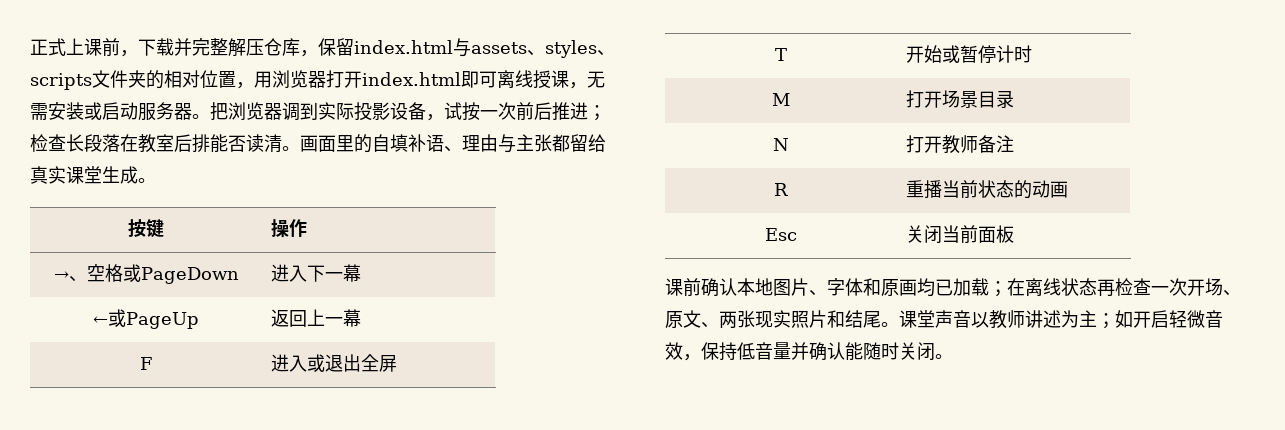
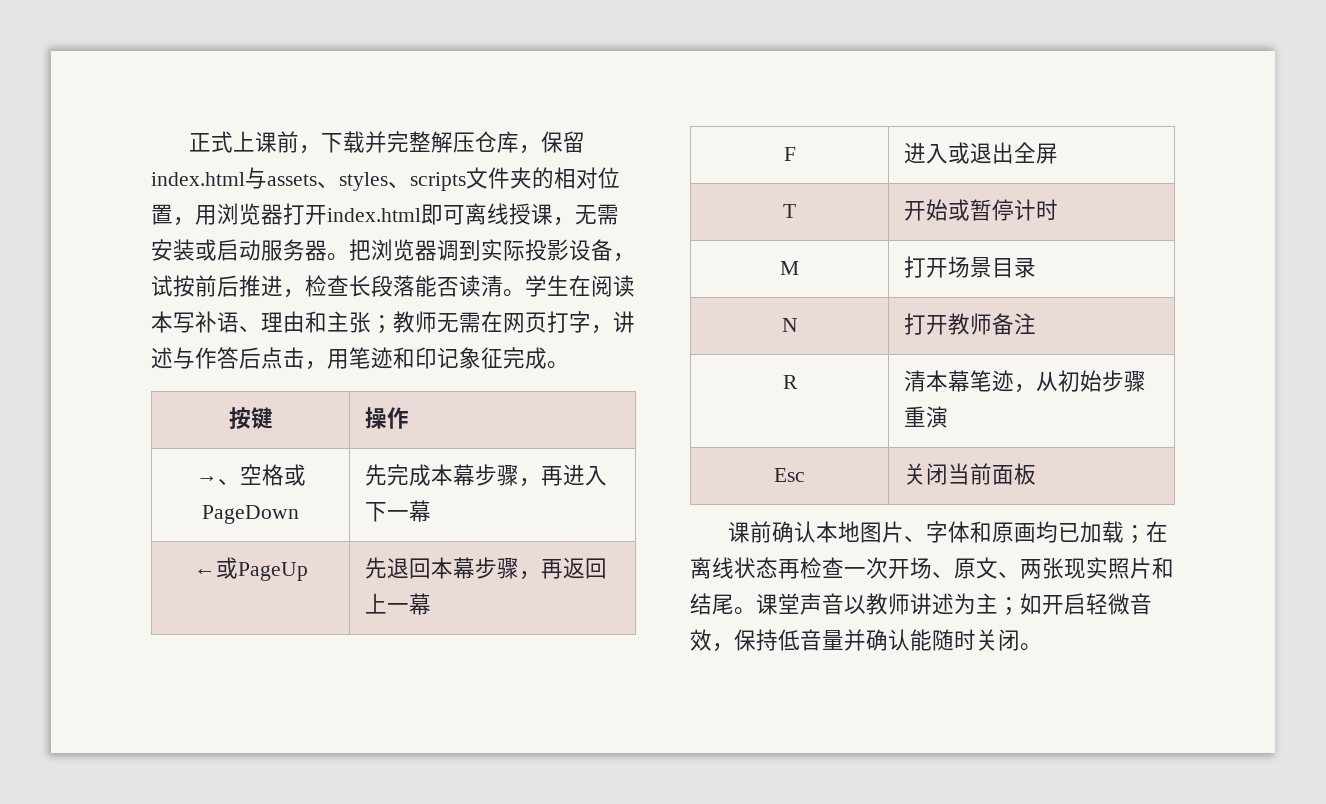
- 把浏览器调到实际投影设备，试按一次前后推进；检查长段落在教室后排能否读清。画面里的自填补语、理由与主张都留给真实课堂生成。
+ 把浏览器调到实际投影设备，试按前后推进，检查长段落能否读清。学生在阅读本写补语、理由和主张；教师无需在网页打字，讲述与作答后点击，用笔迹和印记象征完成。
- →、空格或PageDown | 进入下一幕
+ →、空格或PageDown | 先完成本幕步骤，再进入下一幕
- ←或PageUp | 返回上一幕
+ ←或PageUp | 先退回本幕步骤，再返回上一幕
- R | 重播当前状态的动画
+ R | 清本幕笔迹，从初始步骤重演

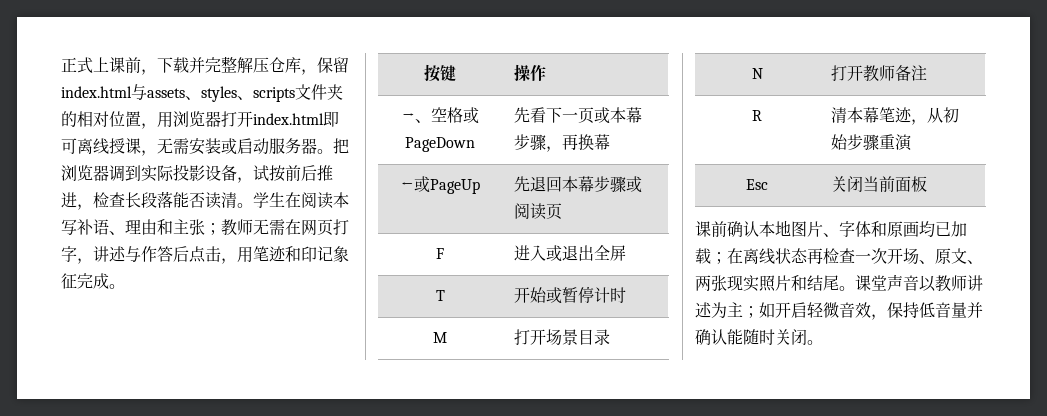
- →、空格或PageDown | 先完成本幕步骤，再进入下一幕
+ →、空格或PageDown | 先看下一页或本幕步骤，再换幕
- ←或PageUp | 先退回本幕步骤，再返回上一幕
+ ←或PageUp | 先退回本幕步骤或阅读页

